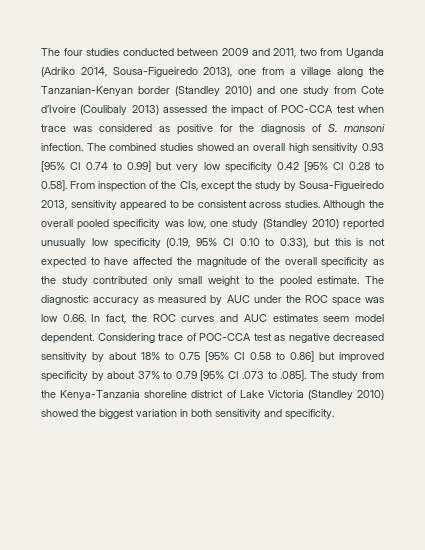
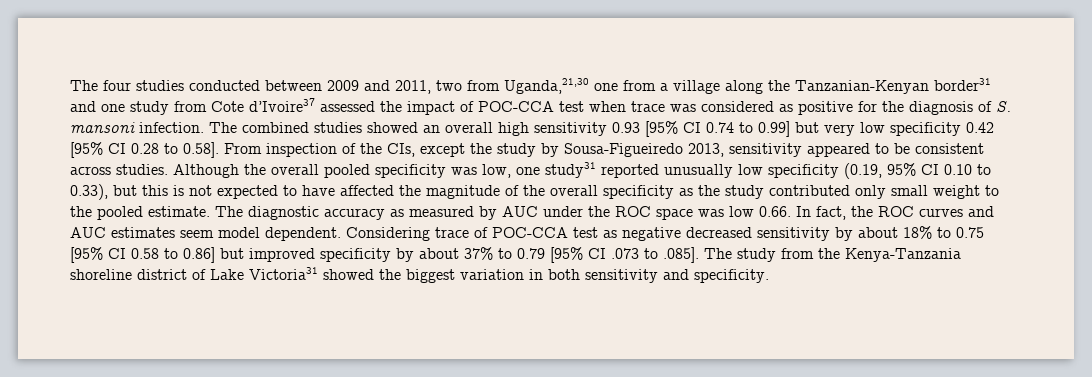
- The four studies conducted between 2009 and 2011, two from Uganda (Adriko 2014, Sousa-Figueiredo 2013), one from a village along the Tanzanian-Kenyan border (Standley 2010) and one study from Cote d’Ivoire (Coulibaly 2013) assessed the impact of POC-CCA test when trace was considered as positive for the diagnosis of S. mansoni infection.
+ The four studies conducted between 2009 and 2011, two from Uganda,21,30 one from a village along the Tanzanian-Kenyan border31 and one study from Cote d’Ivoire37 assessed the impact of POC-CCA test when trace was considered as positive for the diagnosis of S. mansoni infection.
- Although the overall pooled specificity was low, one study (Standley 2010) reported unusually low specificity (0.19, 95% CI 0.10 to 0.33), but this is not expected to have affected the magnitude of the overall specificity as the study contributed only small weight to the pooled estimate.
+ Although the overall pooled specificity was low, one study31 reported unusually low specificity (0.19, 95% CI 0.10 to 0.33), but this is not expected to have affected the magnitude of the overall specificity as the study contributed only small weight to the pooled estimate.
- Considering trace of POC-CCA test as negative decreased sensitivity by about 18% to 0.75 [95% CI 0.58 to 0.86] but improved specificity by about 37% to 0.79 [95% CI .073 to .085]. The study from the Kenya-Tanzania shoreline district of Lake Victoria (Standley 2010) showed the biggest variation in both sensitivity and specificity.
+ Considering trace of POC-CCA test as negative decreased sensitivity by about 18% to 0.75 [95% CI 0.58 to 0.86] but improved specificity by about 37% to 0.79 [95% CI .073 to .085]. The study from the Kenya-Tanzania shoreline district of Lake Victoria31 showed the biggest variation in both sensitivity and specificity.

